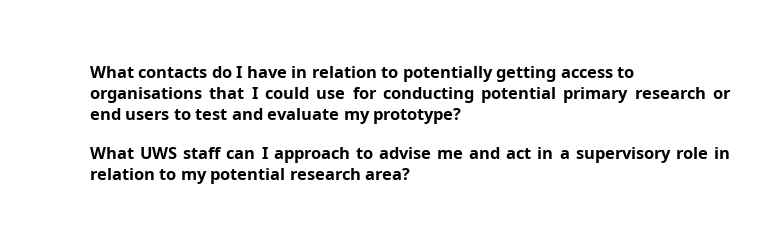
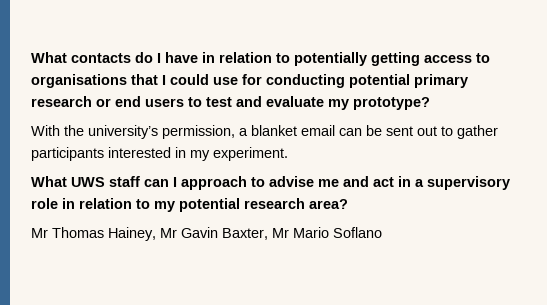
+ With the university’s permission, a blanket email can be sent out to gather participants interested in my experiment.
+ Mr Thomas Hainey, Mr Gavin Baxter, Mr Mario Soflano

